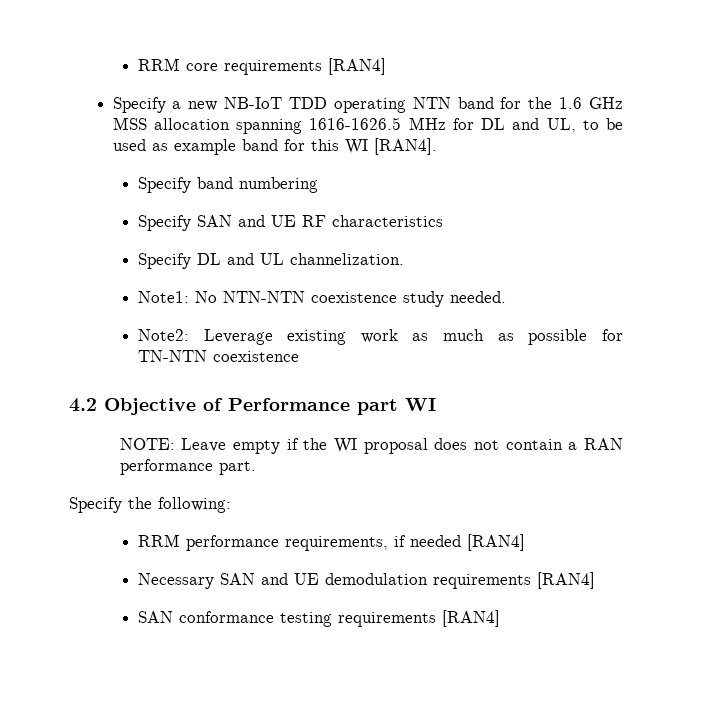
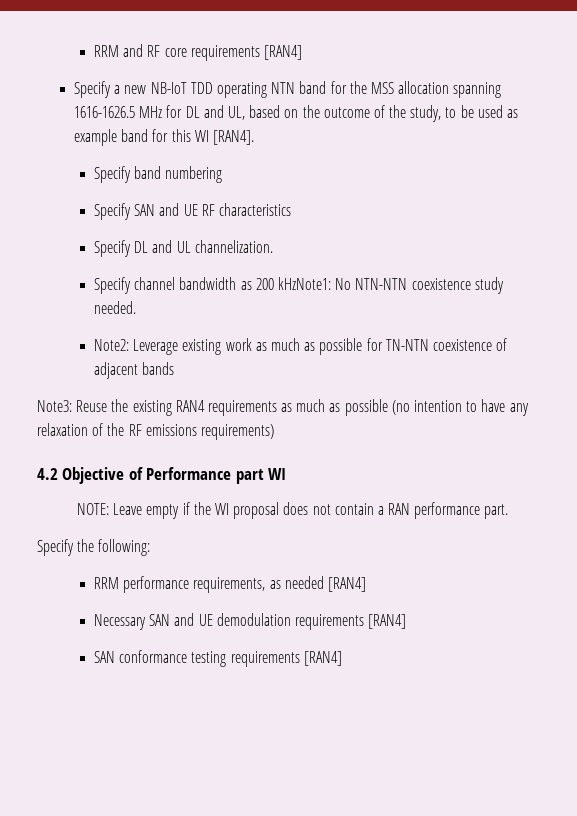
- RRM core requirements [RAN4]
+ RRM and RF core requirements [RAN4]
- Specify a new NB-IoT TDD operating NTN band for the 1.6 GHz MSS allocation spanning 1616-1626.5 MHz for DL and UL, to be used as example band for this WI [RAN4].
+ Specify a new NB-IoT TDD operating NTN band for the MSS allocation spanning 1616-1626.5 MHz for DL and UL, based on the outcome of the study, to be used as example band for this WI [RAN4].
- Note1: No NTN-NTN coexistence study needed.
+ Specify channel bandwidth as 200 kHzNote1: No NTN-NTN coexistence study needed.
- Note2: Leverage existing work as much as possible for TN-NTN coexistence
+ Note2: Leverage existing work as much as possible for TN-NTN coexistence of adjacent bands
+ Note3: Reuse the existing RAN4 requirements as much as possible (no intention to have any relaxation of the RF emissions requirements)
- RRM performance requirements, if needed [RAN4]
+ RRM performance requirements, as needed [RAN4]

